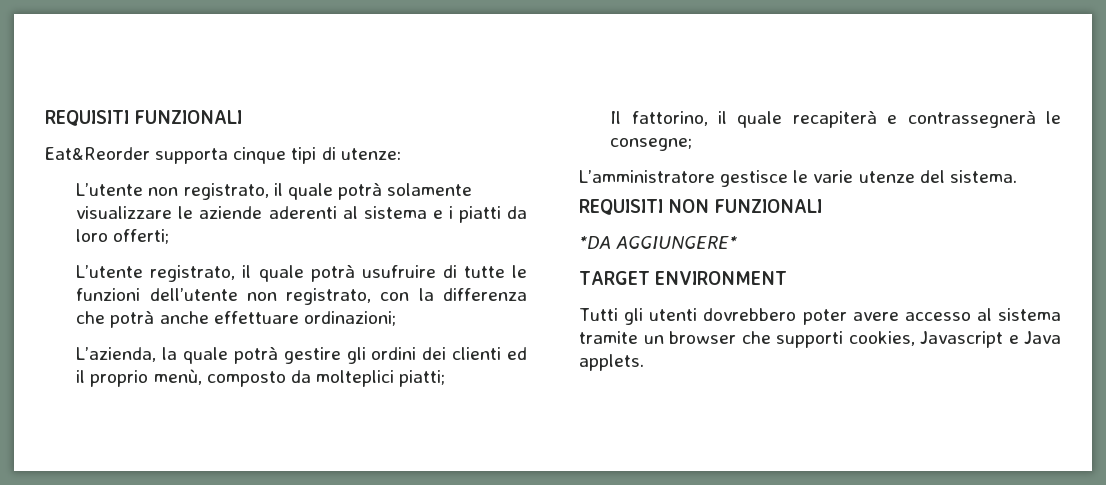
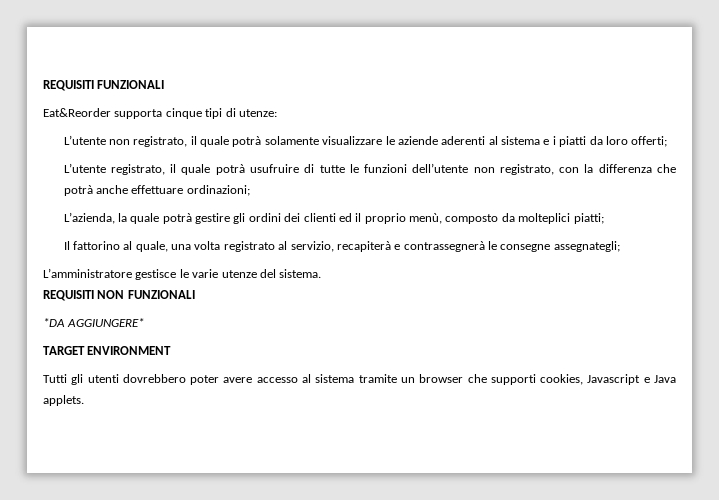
- Il fattorino, il quale recapiterà e contrassegnerà le consegne;
+ Il fattorino al quale, una volta registrato al servizio, recapiterà e contrassegnerà le consegne assegnategli;

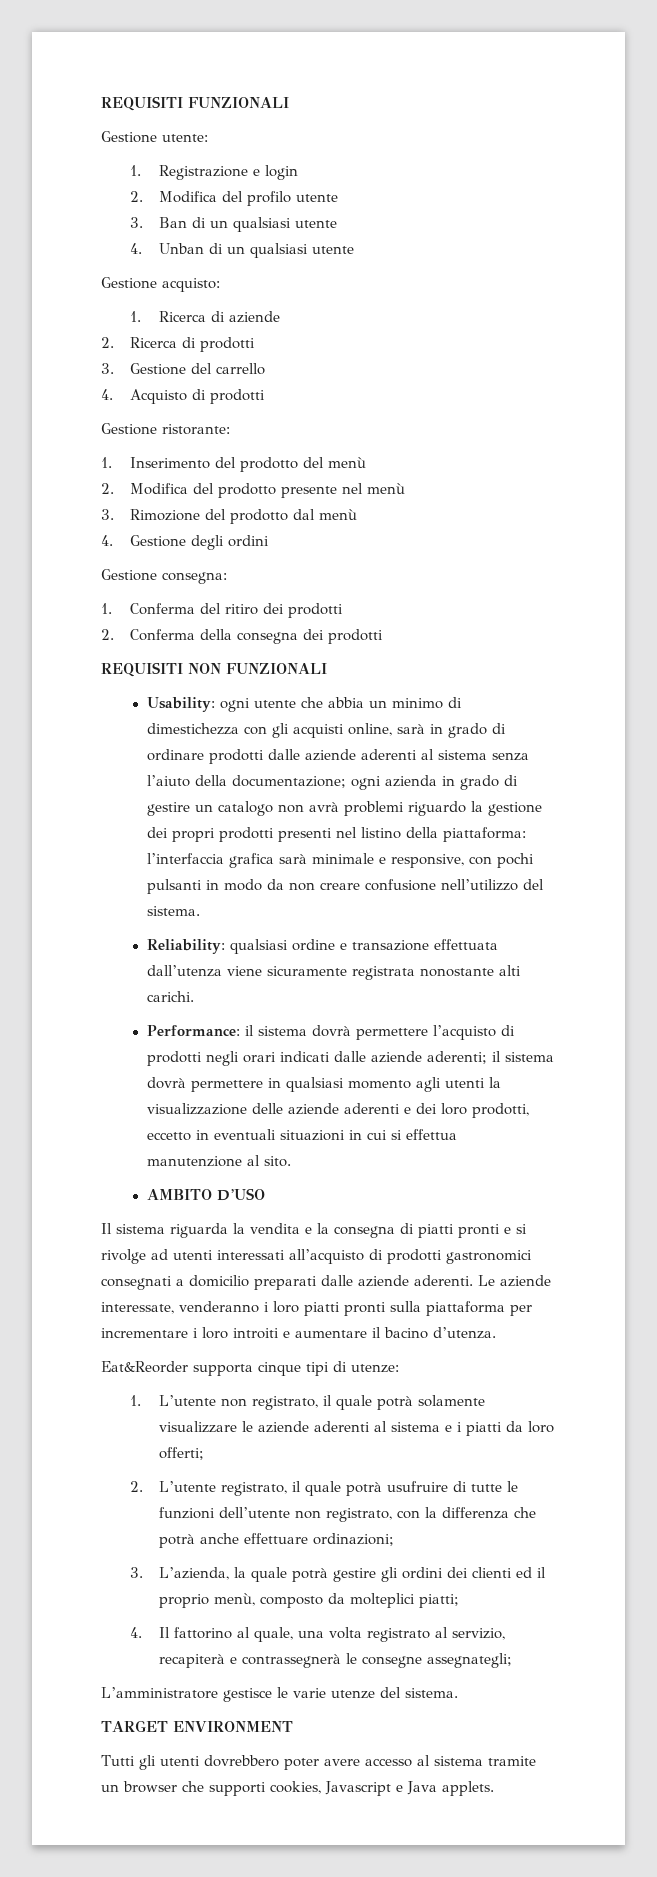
+ Gestione utente:
+ 1. Registrazione e login
+ 2. Modifica del profilo utente
+ 3. Ban di un qualsiasi utente
+ 4. Unban di un qualsiasi utente
+ Gestione acquisto:
+ 1. Ricerca di aziende
+ 2. Ricerca di prodotti
+ 3. Gestione del carrello
+ 4. Acquisto di prodotti
+ Gestione ristorante:
+ 1. Inserimento del prodotto del menù
+ 2. Modifica del prodotto presente nel menù
+ 3. Rimozione del prodotto dal menù
+ 4. Gestione degli ordini
+ Gestione consegna:
+ 1. Conferma del ritiro dei prodotti
+ 2. Conferma della consegna dei prodotti
+ REQUISITI NON FUNZIONALI
+ Usability: ogni utente che abbia un minimo di dimestichezza con gli acquisti online, sarà in grado di ordinare prodotti dalle aziende aderenti al sistema senza l’aiuto della documentazione; ogni azienda in grado di gestire un catalogo non avrà problemi riguardo la gestione dei propri prodotti presenti nel listino della piattaforma: l’interfaccia grafica sarà minimale e responsive, con pochi pulsanti in modo da non creare confusione nell’utilizzo del sistema.
+ Reliability: qualsiasi ordine e transazione effettuata dall’utenza viene sicuramente registrata nonostante alti carichi.
+ Performance: il sistema dovrà permettere l’acquisto di prodotti negli orari indicati dalle aziende aderenti; il sistema dovrà permettere in qualsiasi momento agli utenti la visualizzazione delle aziende aderenti e dei loro prodotti, eccetto in eventuali situazioni in cui si effettua manutenzione al sito.
+ AMBITO D’USO
+ Il sistema riguarda la vendita e la consegna di piatti pronti e si rivolge ad utenti interessati all’acquisto di prodotti gastronomici consegnati a domicilio preparati dalle aziende aderenti. Le aziende interessate, venderanno i loro piatti pronti sulla piattaforma per incrementare i loro introiti e aumentare il bacino d’utenza.
- L’utente non registrato, il quale potrà solamente visualizzare le aziende aderenti al sistema e i piatti da loro offerti;
+ 1. L’utente non registrato, il quale potrà solamente visualizzare le aziende aderenti al sistema e i piatti da loro offerti;
- L’utente registrato, il quale potrà usufruire di tutte le funzioni dell’utente non registrato, con la differenza che potrà anche effettuare ordinazioni;
+ 2. L’utente registrato, il quale potrà usufruire di tutte le funzioni dell’utente non registrato, con la differenza che potrà anche effettuare ordinazioni;
- L’azienda, la quale potrà gestire gli ordini dei clienti ed il proprio menù, composto da molteplici piatti;
+ 3. L’azienda, la quale potrà gestire gli ordini dei clienti ed il proprio menù, composto da molteplici piatti;
- Il fattorino al quale, una volta registrato al servizio, recapiterà e contrassegnerà le consegne assegnategli;
+ 4. Il fattorino al quale, una volta registrato al servizio, recapiterà e contrassegnerà le consegne assegnategli;
- REQUISITI NON FUNZIONALI
- *DA AGGIUNGERE*

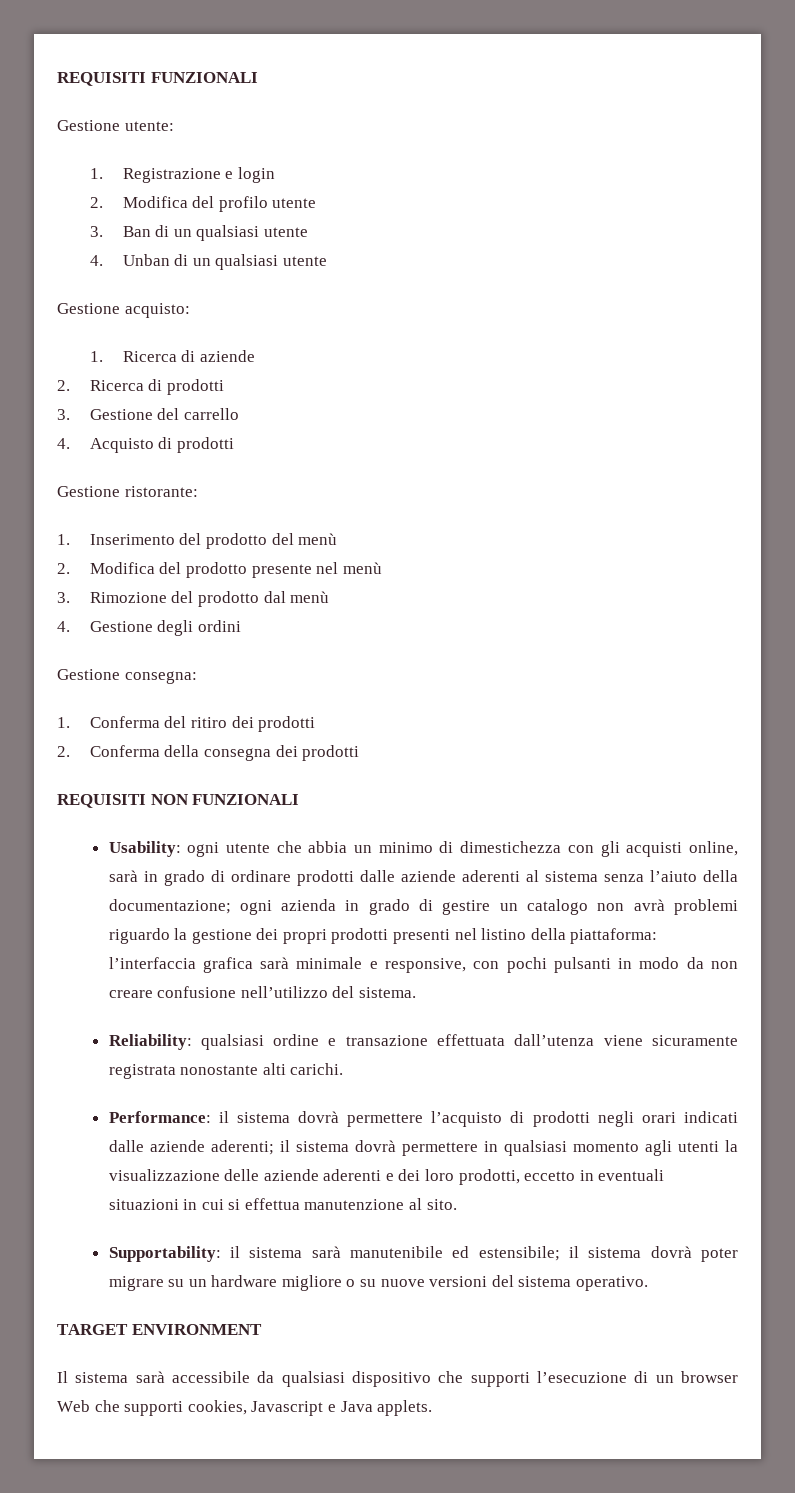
- AMBITO D’USO
- Il sistema riguarda la vendita e la consegna di piatti pronti e si rivolge ad utenti interessati all’acquisto di prodotti gastronomici consegnati a domicilio preparati dalle aziende aderenti. Le aziende interessate, venderanno i loro piatti pronti sulla piattaforma per incrementare i loro introiti e aumentare il bacino d’utenza.
- Eat&Reorder supporta cinque tipi di utenze:
- 1. L’utente non registrato, il quale potrà solamente visualizzare le aziende aderenti al sistema e i piatti da loro offerti;
- 2. L’utente registrato, il quale potrà usufruire di tutte le funzioni dell’utente non registrato, con la differenza che potrà anche effettuare ordinazioni;
- 3. L’azienda, la quale potrà gestire gli ordini dei clienti ed il proprio menù, composto da molteplici piatti;
- 4. Il fattorino al quale, una volta registrato al servizio, recapiterà e contrassegnerà le consegne assegnategli;
- L’amministratore gestisce le varie utenze del sistema.
+ Supportability: il sistema sarà manutenibile ed estensibile; il sistema dovrà poter migrare su un hardware migliore o su nuove versioni del sistema operativo.
  TARGET ENVIRONMENT
- Tutti gli utenti dovrebbero poter avere accesso al sistema tramite un browser che supporti cookies, Javascript e Java applets.
+ Il sistema sarà accessibile da qualsiasi dispositivo che supporti l’esecuzione di un browser Web che supporti cookies, Javascript e Java applets.

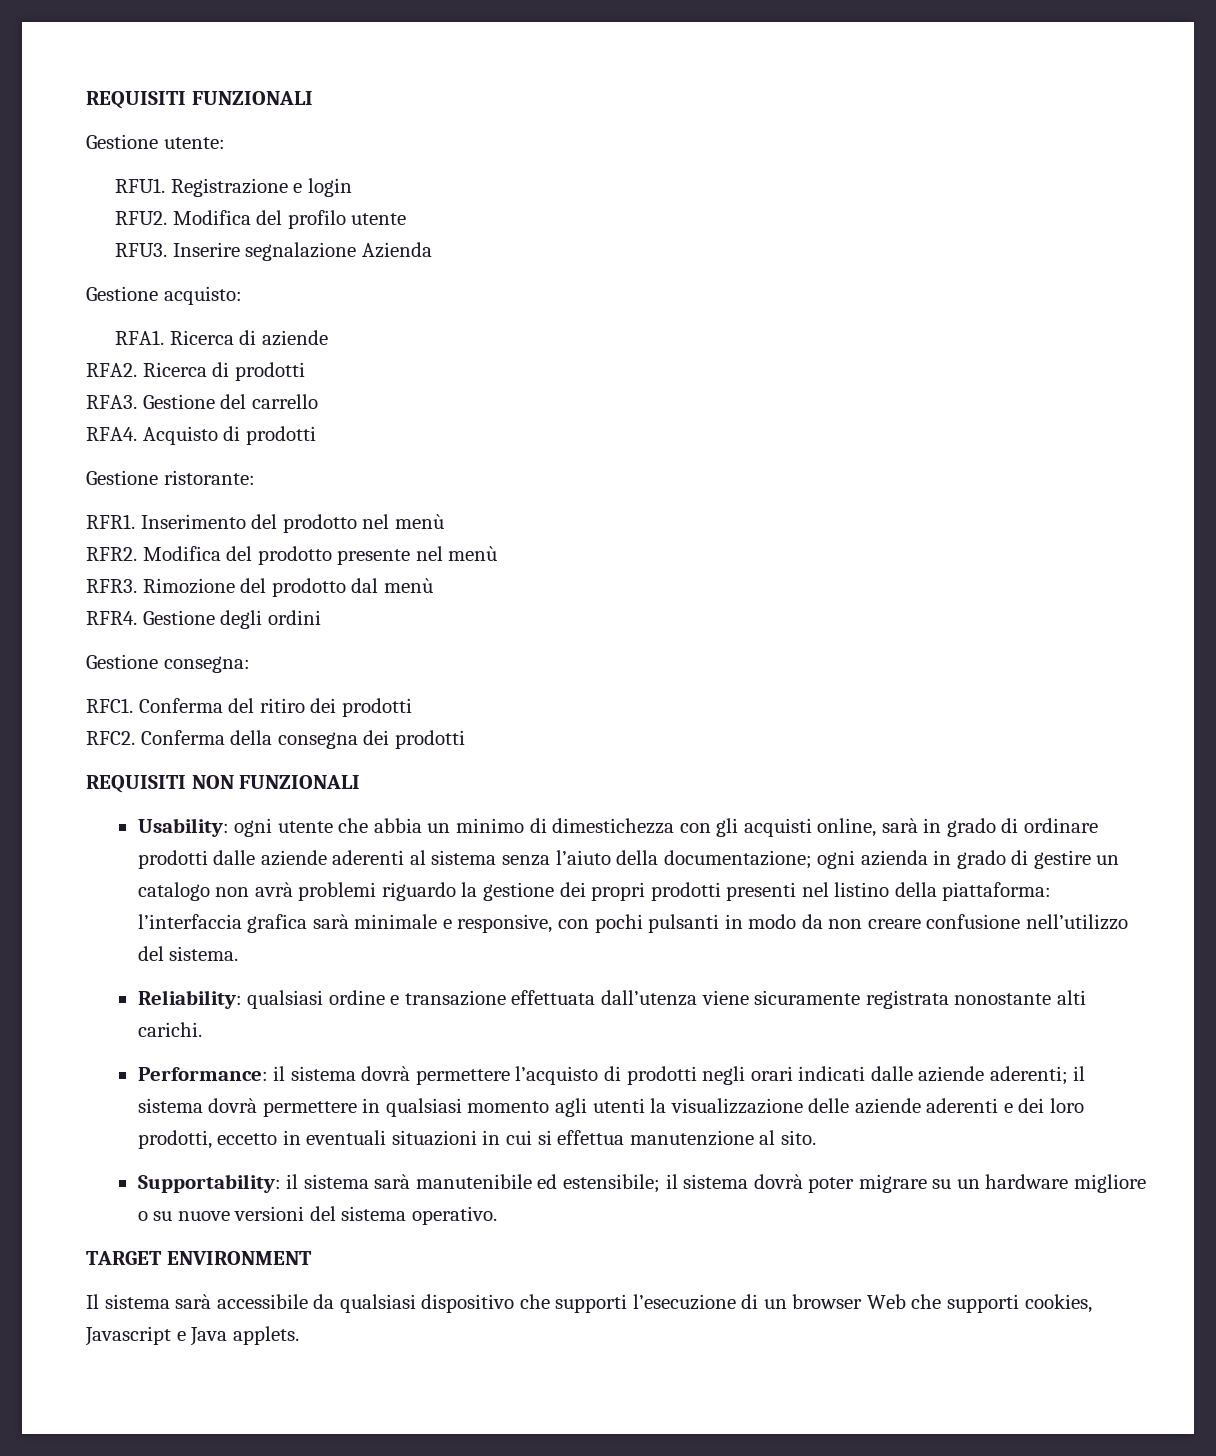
- 1. Registrazione e login
+ RFU1. Registrazione e login
- 2. Modifica del profilo utente
+ RFU2. Modifica del profilo utente
- 3. Ban di un qualsiasi utente
- 4. Unban di un qualsiasi utente
+ RFU3. Inserire segnalazione Azienda
- 1. Ricerca di aziende
+ RFA1. Ricerca di aziende
- 2. Ricerca di prodotti
+ RFA2. Ricerca di prodotti
- 3. Gestione del carrello
+ RFA3. Gestione del carrello
- 4. Acquisto di prodotti
+ RFA4. Acquisto di prodotti
- 1. Inserimento del prodotto del menù
- 2. Modifica del prodotto presente nel menù
+ RFR1. Inserimento del prodotto nel menù
+ RFR2. Modifica del prodotto presente nel menù
- 3. Rimozione del prodotto dal menù
+ RFR3. Rimozione del prodotto dal menù
- 4. Gestione degli ordini
+ RFR4. Gestione degli ordini
- 1. Conferma del ritiro dei prodotti
+ RFC1. Conferma del ritiro dei prodotti
- 2. Conferma della consegna dei prodotti
+ RFC2. Conferma della consegna dei prodotti

